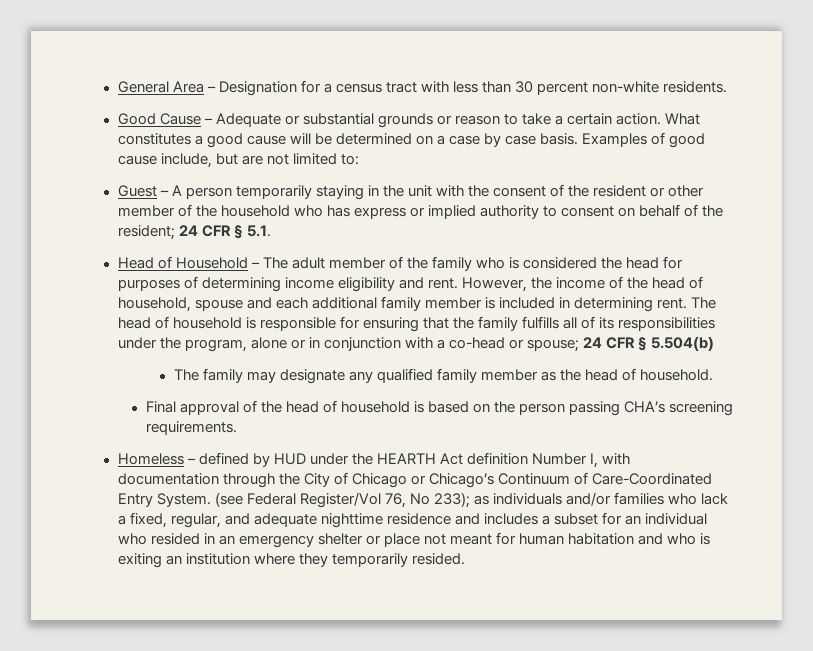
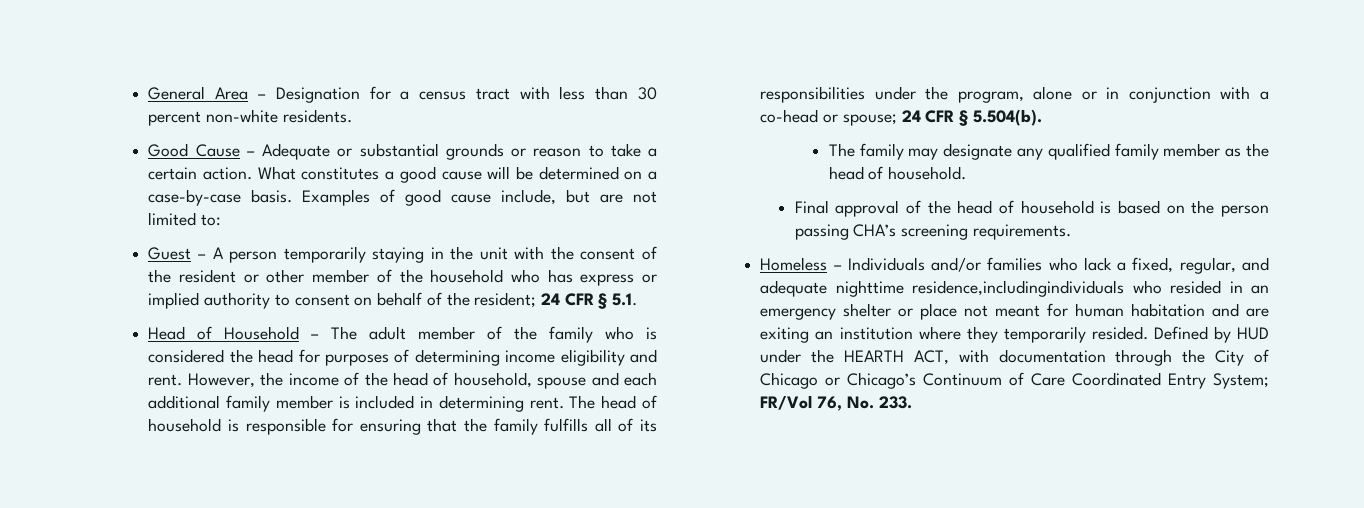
- What constitutes a good cause will be determined on a case by case basis.
+ What constitutes a good cause will be determined on a case-by-case basis.
- The head of household is responsible for ensuring that the family fulfills all of its responsibilities under the program, alone or in conjunction with a co-head or spouse; 24 CFR § 5.504(b)
+ The head of household is responsible for ensuring that the family fulfills all of its responsibilities under the program, alone or in conjunction with a co-head or spouse; 24 CFR § 5.504(b).
- Homeless – defined by HUD under the HEARTH Act definition Number I, with documentation through the City of Chicago or Chicago’s Continuum of Care-Coordinated Entry System. (see Federal Register/Vol 76, No 233); as individuals and/or families who lack a fixed, regular, and adequate nighttime residence and includes a subset for an individual who resided in an emergency shelter or place not meant for human habitation and who is exiting an institution where they temporarily resided.
+ Homeless – Individuals and/or families who lack a fixed, regular, and adequate nighttime residence,includingindividuals who resided in an emergency shelter or place not meant for human habitation and are exiting an institution where they temporarily resided.
+ Defined by HUD under the HEARTH ACT, with documentation through the City of Chicago or Chicago’s Continuum of Care Coordinated Entry System; FR/Vol 76, No. 233.

